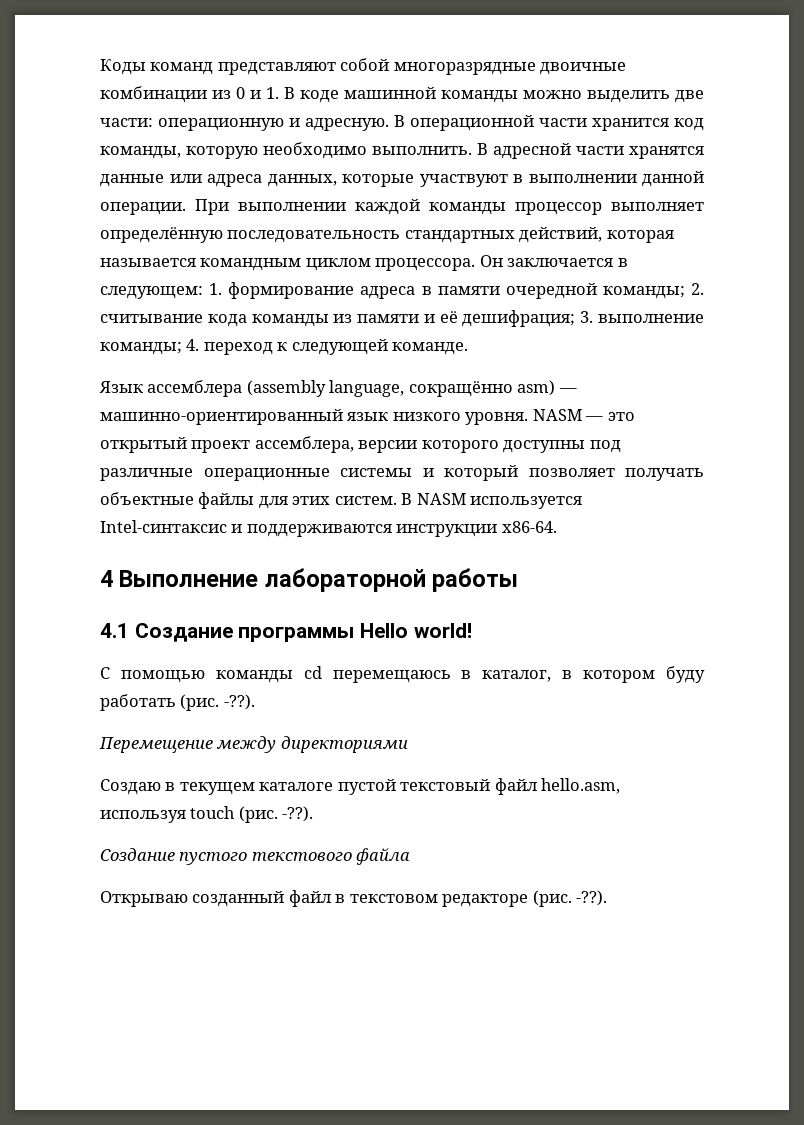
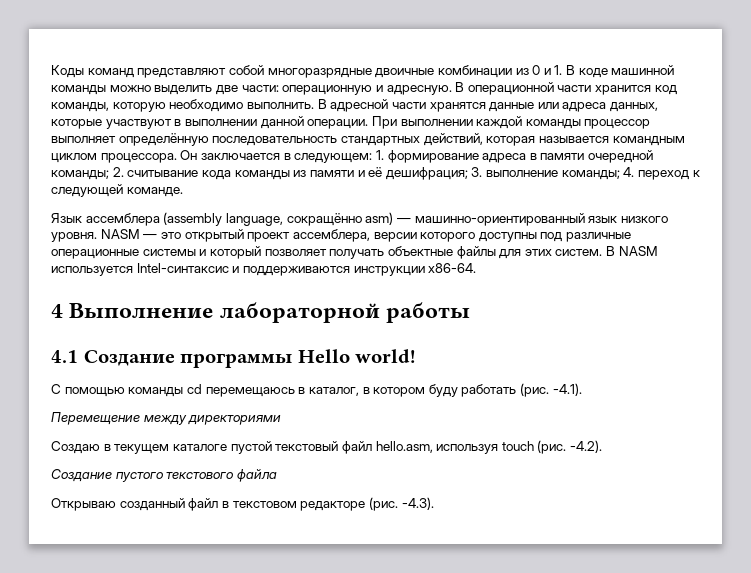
- С помощью команды cd перемещаюсь в каталог, в котором буду работать (рис. -??).
+ С помощью команды cd перемещаюсь в каталог, в котором буду работать (рис. -4.1).
- Создаю в текущем каталоге пустой текстовый файл hello.asm, используя touch (рис. -??).
+ Создаю в текущем каталоге пустой текстовый файл hello.asm, используя touch (рис. -4.2).
- Открываю созданный файл в текстовом редакторе (рис. -??).
+ Открываю созданный файл в текстовом редакторе (рис. -4.3).

